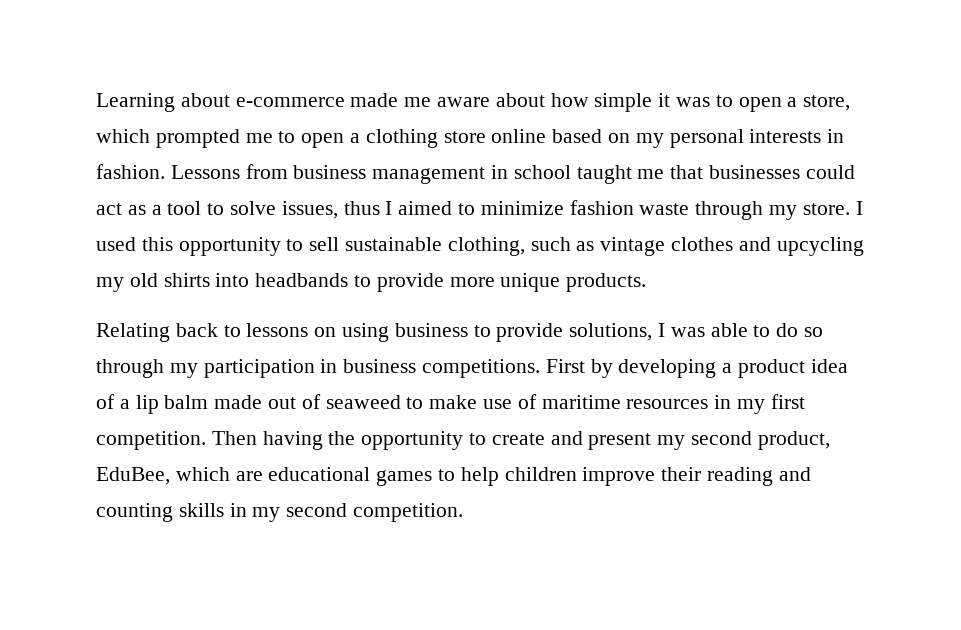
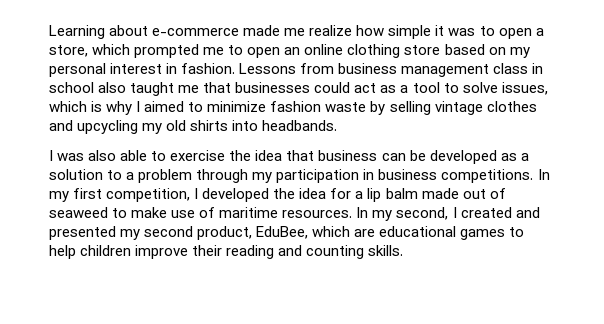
- Learning about e-commerce made me aware about how simple it was to open a store, which prompted me to open a clothing store online based on my personal interests in fashion.
+ Learning about e-commerce made me realize how simple it was to open a store, which prompted me to open an online clothing store based on my personal interest in fashion.
- Lessons from business management in school taught me that businesses could act as a tool to solve issues, thus I aimed to minimize fashion waste through my store. I used this opportunity to sell sustainable clothing, such as vintage clothes and upcycling my old shirts into headbands to provide more unique products.
- Relating back to lessons on using business to provide solutions, I was able to do so through my participation in business competitions.
+ Lessons from business management class in school also taught me that businesses could act as a tool to solve issues, which is why I aimed to minimize fashion waste by selling vintage clothes and upcycling my old shirts into headbands.
+ I was also able to exercise the idea that business can be developed as a solution to a problem through my participation in business competitions.
- First by developing a product idea of a lip balm made out of seaweed to make use of maritime resources in my first competition. Then having the opportunity to create and present my second product, EduBee, which are educational games to help children improve their reading and counting skills in my second competition.
+ In my first competition, I developed the idea for a lip balm made out of seaweed to make use of maritime resources. In my second, I created and presented my second product, EduBee, which are educational games to help children improve their reading and counting skills.

